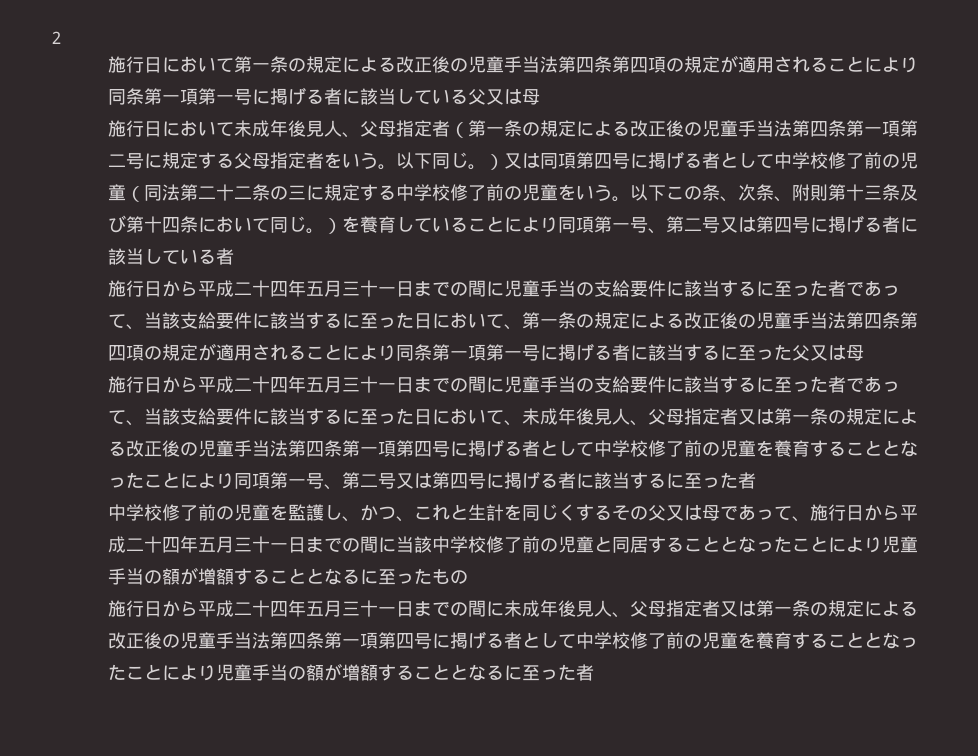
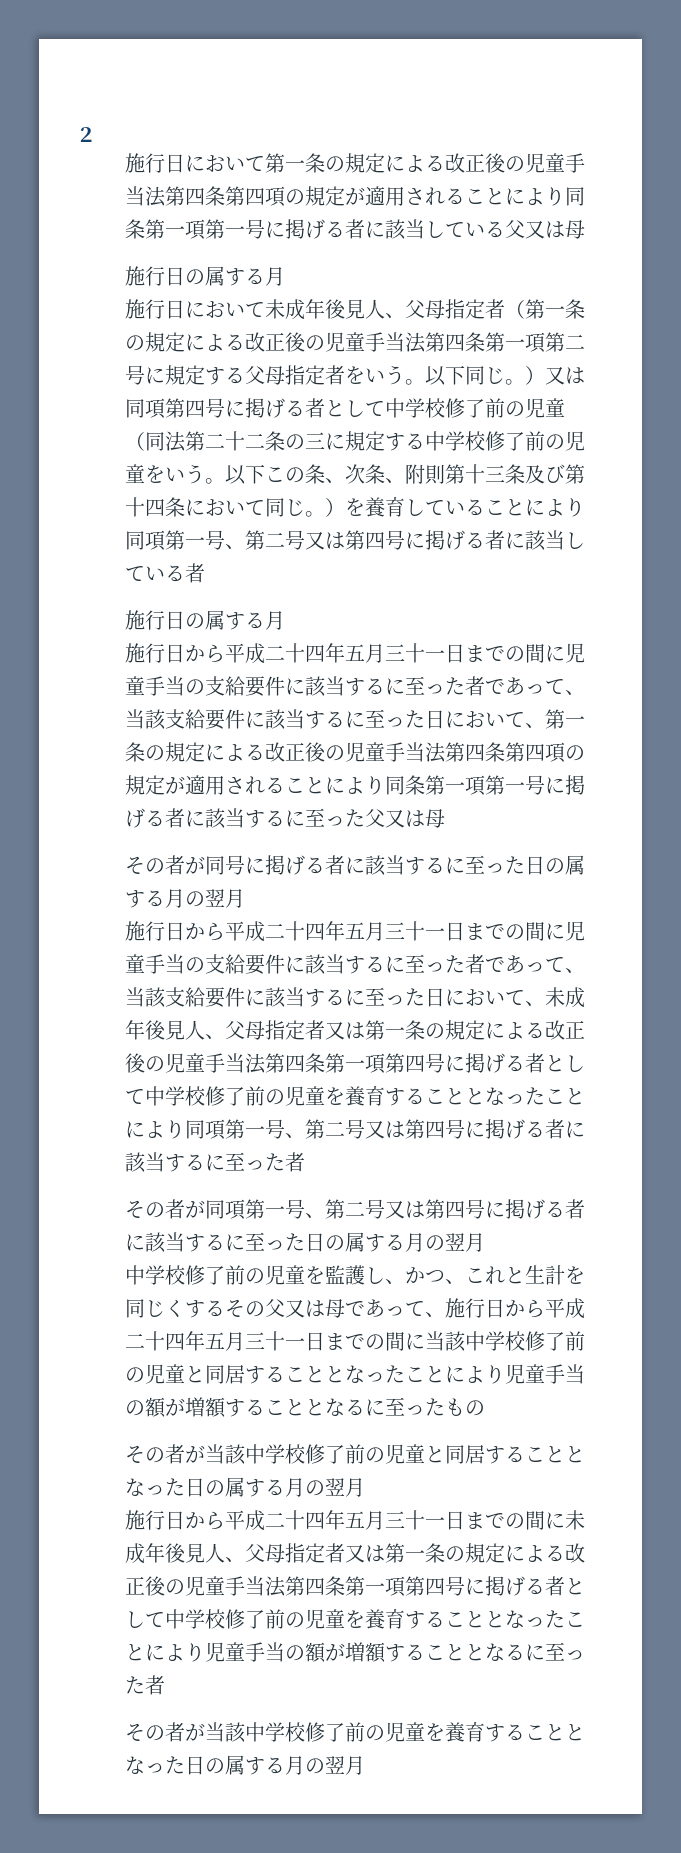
  施行日において第一条の規定による改正後の児童手当法第四条第四項の規定が適用されることにより同条第一項第一号に掲げる者に該当している父又は母
+ 施行日の属する月
  以下この条、次条、附則第十三条及び第十四条において同じ。）を養育していることにより同項第一号、第二号又は第四号に掲げる者に該当している者
+ 施行日の属する月
+ その者が同号に掲げる者に該当するに至った日の属する月の翌月
+ その者が同項第一号、第二号又は第四号に掲げる者に該当するに至った日の属する月の翌月
+ その者が当該中学校修了前の児童と同居することとなった日の属する月の翌月
+ その者が当該中学校修了前の児童を養育することとなった日の属する月の翌月

